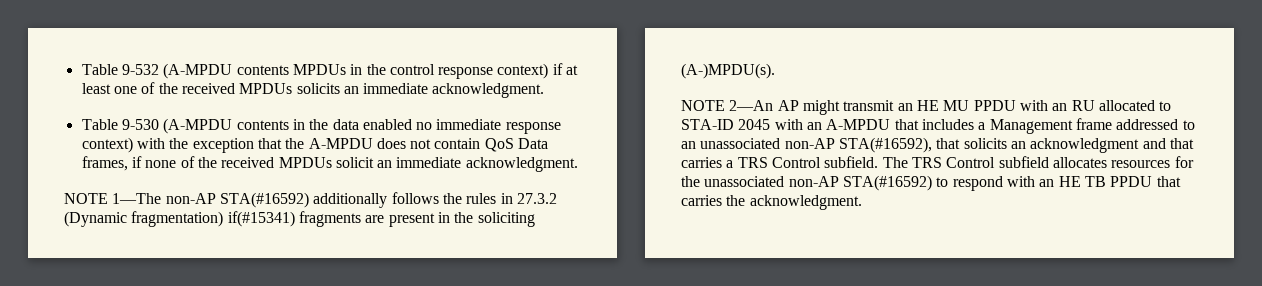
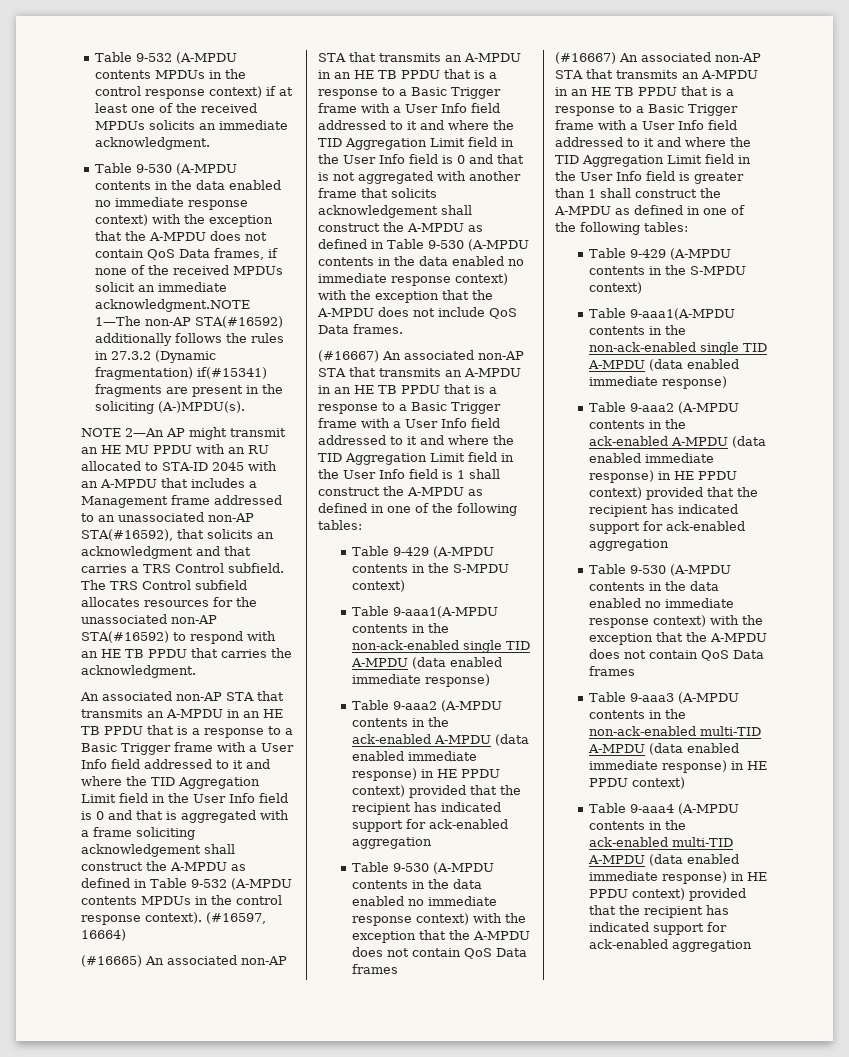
- Table 9-530 (A-MPDU contents in the data enabled no immediate response context) with the exception that the A-MPDU does not contain QoS Data frames, if none of the received MPDUs solicit an immediate acknowledgment.
- NOTE 1—The non-AP STA(#16592) additionally follows the rules in 27.3.2 (Dynamic fragmentation) if(#15341) fragments are present in the soliciting (A-)MPDU(s).
+ Table 9-530 (A-MPDU contents in the data enabled no immediate response context) with the exception that the A-MPDU does not contain QoS Data frames, if none of the received MPDUs solicit an immediate acknowledgment.NOTE 1—The non-AP STA(#16592) additionally follows the rules in 27.3.2 (Dynamic fragmentation) if(#15341) fragments are present in the soliciting (A-)MPDU(s).
+ An associated non-AP STA that transmits an A-MPDU in an HE TB PPDU that is a response to a Basic Trigger frame with a User Info field addressed to it and where the TID Aggregation Limit field in the User Info field is 0 and that is aggregated with a frame soliciting acknowledgement shall construct the A-MPDU as defined in Table 9-532 (A-MPDU contents MPDUs in the control response context). (#16597, 16664)
+ (#16665) An associated non-AP STA that transmits an A-MPDU in an HE TB PPDU that is a response to a Basic Trigger frame with a User Info field addressed to it and where the TID Aggregation Limit field in the User Info field is 0 and that is not aggregated with another frame that solicits acknowledgement shall construct the A-MPDU as defined in Table 9-530 (A-MPDU contents in the data enabled no immediate response context) with the exception that the A-MPDU does not include QoS Data frames.
+ (#16667) An associated non-AP STA that transmits an A-MPDU in an HE TB PPDU that is a response to a Basic Trigger frame with a User Info field addressed to it and where the TID Aggregation Limit field in the User Info field is 1 shall construct the A-MPDU as defined in one of the following tables:
+ Table 9-429 (A-MPDU contents in the S-MPDU context)
+ Table 9-aaa1(A-MPDU contents in the non-ack-enabled single TID A-MPDU (data enabled immediate response)
+ Table 9-aaa2 (A-MPDU contents in the ack-enabled A-MPDU (data enabled immediate response) in HE PPDU context) provided that the recipient has indicated support for ack-enabled aggregation
+ Table 9-530 (A-MPDU contents in the data enabled no immediate response context) with the exception that the A-MPDU does not contain QoS Data frames
+ (#16667) An associated non-AP STA that transmits an A-MPDU in an HE TB PPDU that is a response to a Basic Trigger frame with a User Info field addressed to it and where the TID Aggregation Limit field in the User Info field is greater than 1 shall construct the A-MPDU as defined in one of the following tables:
+ Table 9-429 (A-MPDU contents in the S-MPDU context)
+ Table 9-aaa1(A-MPDU contents in the non-ack-enabled single TID A-MPDU (data enabled immediate response)
+ Table 9-aaa2 (A-MPDU contents in the ack-enabled A-MPDU (data enabled immediate response) in HE PPDU context) provided that the recipient has indicated support for ack-enabled aggregation
+ Table 9-530 (A-MPDU contents in the data enabled no immediate response context) with the exception that the A-MPDU does not contain QoS Data frames
+ Table 9-aaa3 (A-MPDU contents in the non-ack-enabled multi-TID A-MPDU (data enabled immediate response) in HE PPDU context)
+ Table 9-aaa4 (A-MPDU contents in the ack-enabled multi-TID A-MPDU (data enabled immediate response) in HE PPDU context) provided that the recipient has indicated support for ack-enabled aggregation

